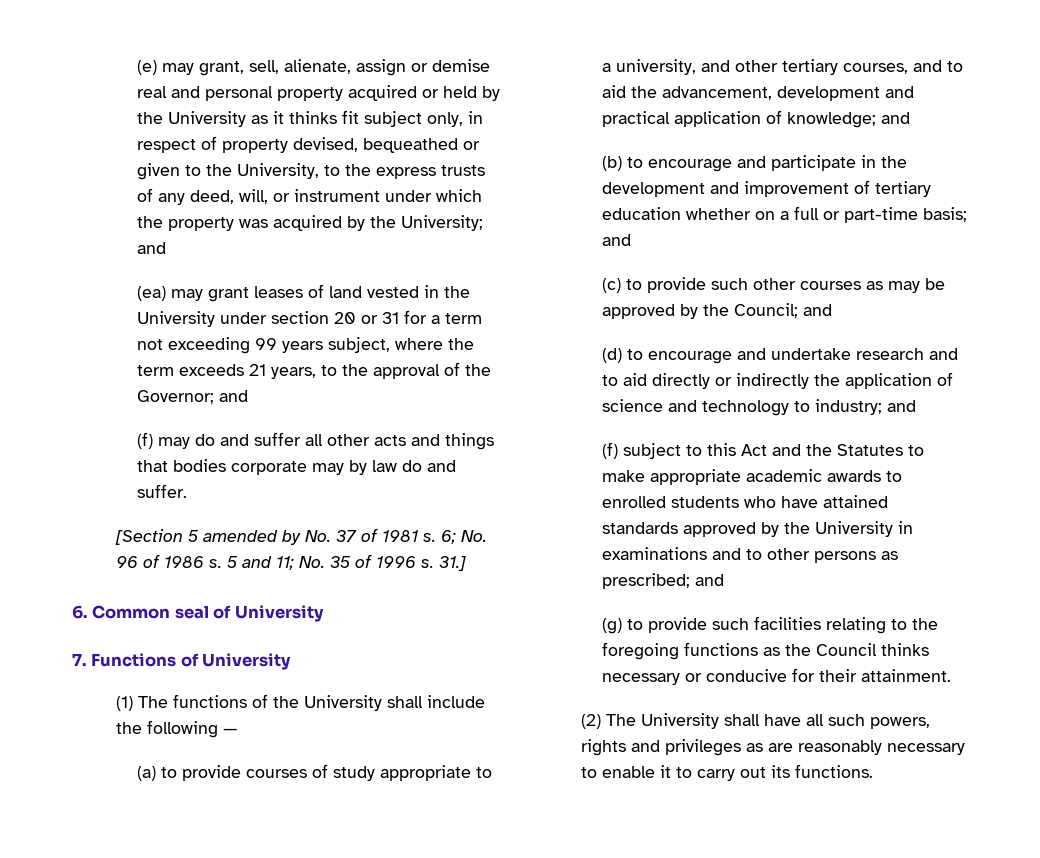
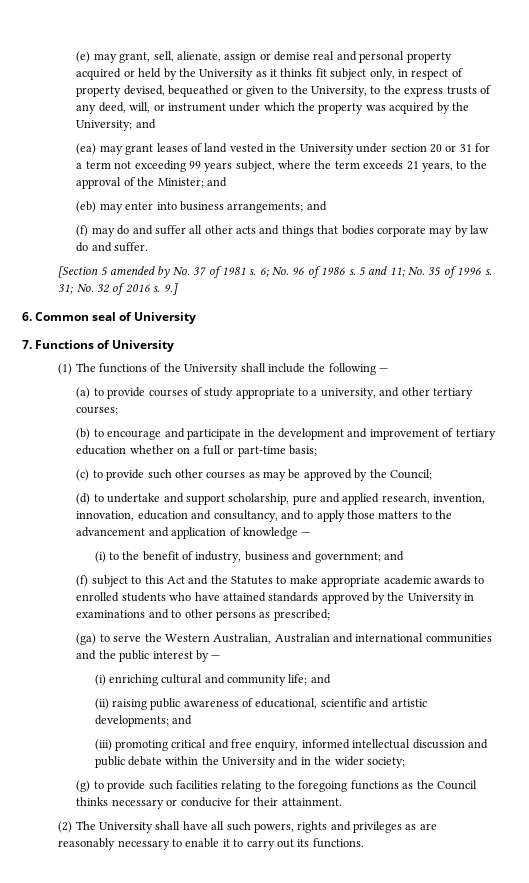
- (ea) may grant leases of land vested in the University under section 20 or 31 for a term not exceeding 99 years subject, where the term exceeds 21 years, to the approval of the Governor; and
+ (ea) may grant leases of land vested in the University under section 20 or 31 for a term not exceeding 99 years subject, where the term exceeds 21 years, to the approval of the Minister; and
+ (eb) may enter into business arrangements; and
- 31.]
+ 31; No. 32 of 2016 s. 9.]
- (a) to provide courses of study appropriate to a university, and other tertiary courses, and to aid the advancement, development and practical application of knowledge; and
+ (a) to provide courses of study appropriate to a university, and other tertiary courses;
- (b) to encourage and participate in the development and improvement of tertiary education whether on a full or part-time basis; and
+ (b) to encourage and participate in the development and improvement of tertiary education whether on a full or part-time basis;
- (c) to provide such other courses as may be approved by the Council; and
+ (c) to provide such other courses as may be approved by the Council;
- (d) to encourage and undertake research and to aid directly or indirectly the application of science and technology to industry; and
+ (d) to undertake and support scholarship, pure and applied research, invention, innovation, education and consultancy, and to apply those matters to the advancement and application of knowledge —
+ (i) to the benefit of industry, business and government; and
- (f) subject to this Act and the Statutes to make appropriate academic awards to enrolled students who have attained standards approved by the University in examinations and to other persons as prescribed; and
+ (f) subject to this Act and the Statutes to make appropriate academic awards to enrolled students who have attained standards approved by the University in examinations and to other persons as prescribed;
+ (ga) to serve the Western Australian, Australian and international communities and the public interest by —
+ (i) enriching cultural and community life; and
+ (ii) raising public awareness of educational, scientific and artistic developments; and
+ (iii) promoting critical and free enquiry, informed intellectual discussion and public debate within the University and in the wider society;

